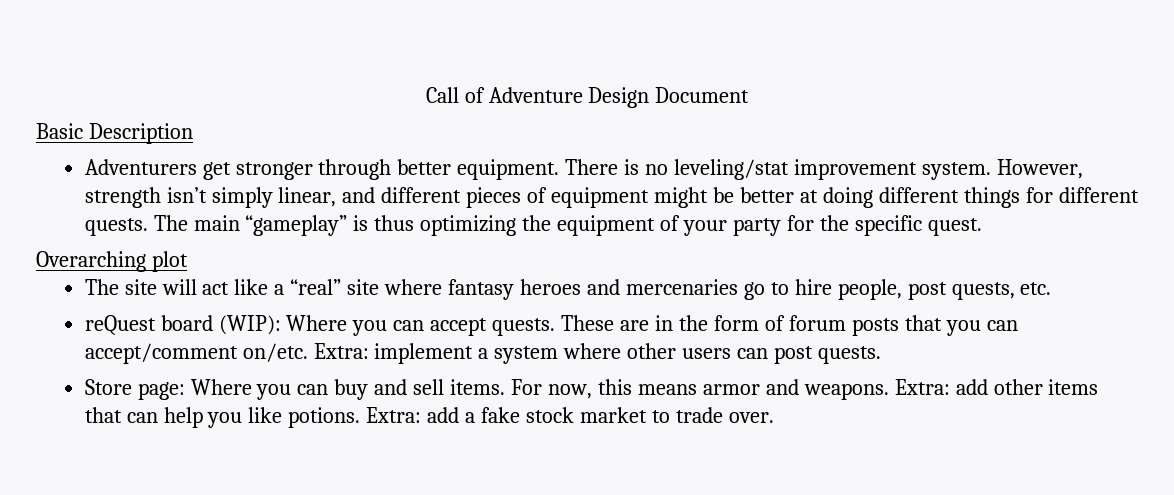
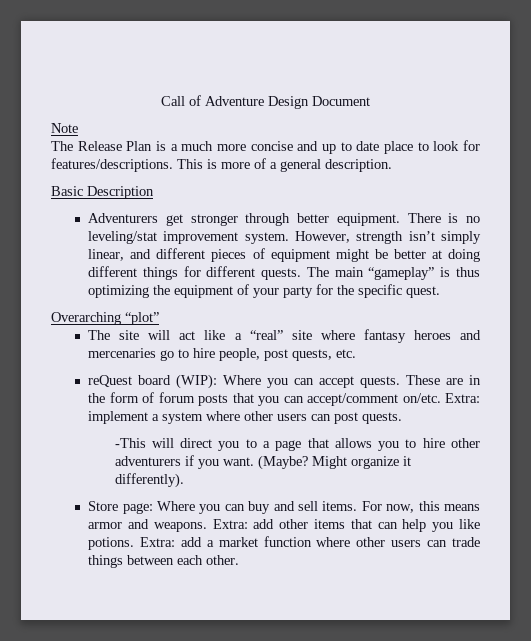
+ Note
+ The Release Plan is a much more concise and up to date place to look for features/descriptions. This is more of a general description.
- Overarching plot
+ Overarching “plot”
+ -This will direct you to a page that allows you to hire other adventurers if you want. (Maybe? Might organize it differently).
- Extra: add a fake stock market to trade over.
+ Extra: add a market function where other users can trade things between each other.

